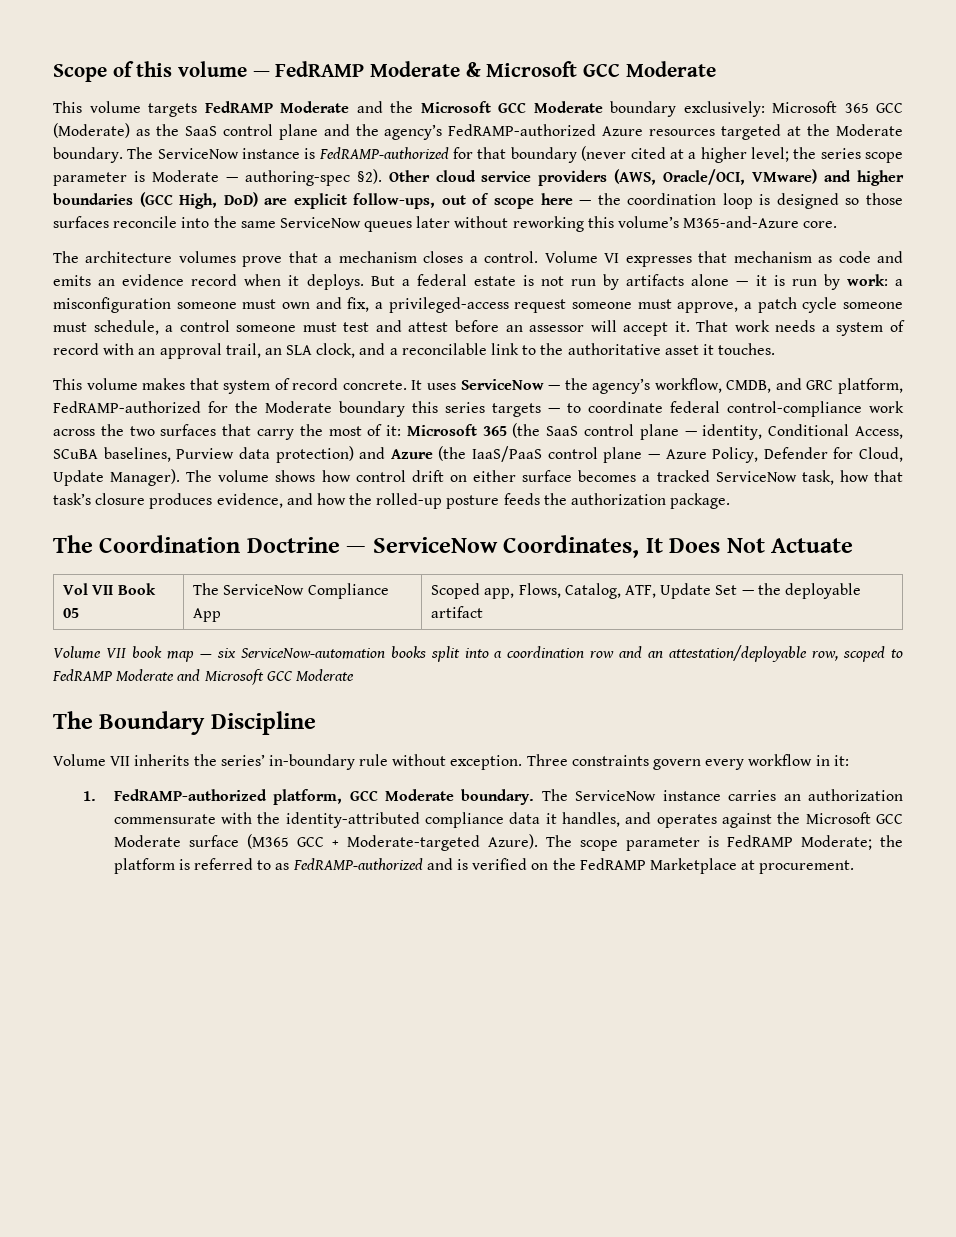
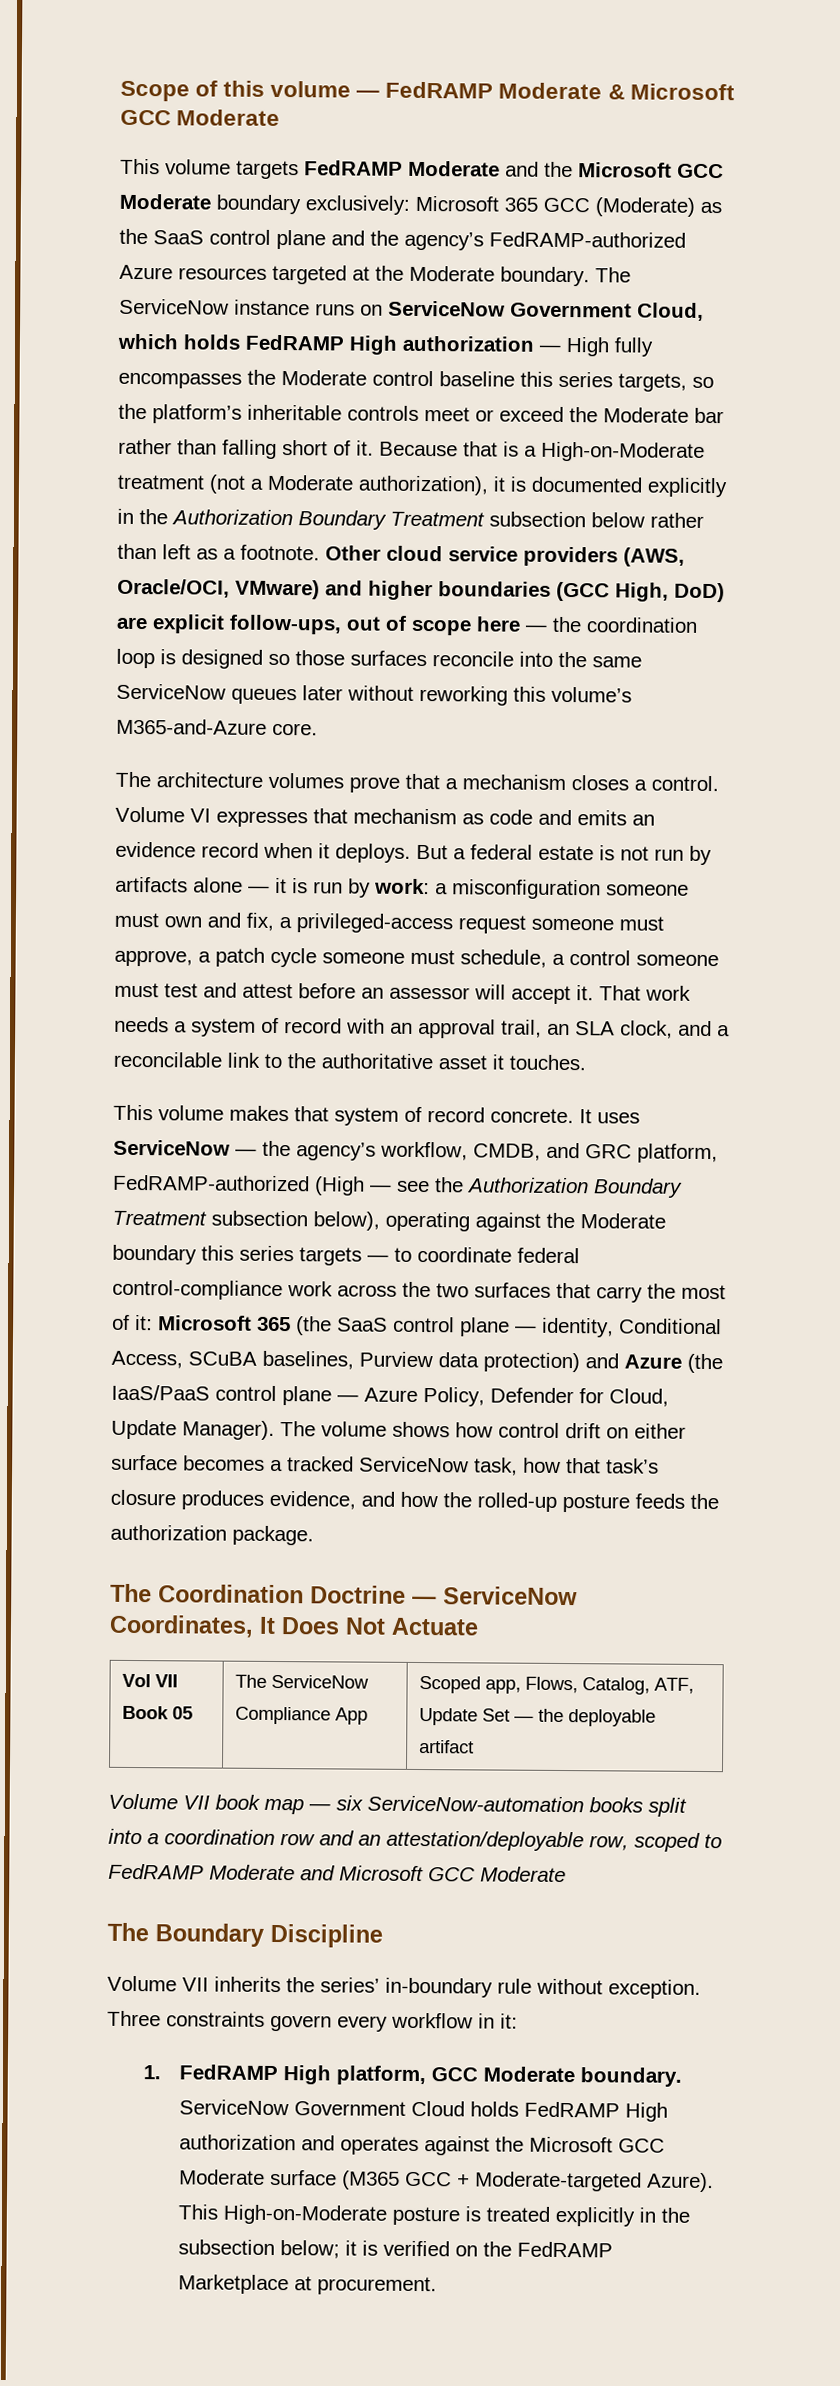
- The ServiceNow instance is FedRAMP-authorized for that boundary (never cited at a higher level; the series scope parameter is Moderate — authoring-spec §2).
+ The ServiceNow instance runs on ServiceNow Government Cloud, which holds FedRAMP High authorization — High fully encompasses the Moderate control baseline this series targets, so the platform’s inheritable controls meet or exceed the Moderate bar rather than falling short of it. Because that is a High-on-Moderate treatment (not a Moderate authorization), it is documented explicitly in the Authorization Boundary Treatment subsection below rather than left as a footnote.
- It uses ServiceNow — the agency’s workflow, CMDB, and GRC platform, FedRAMP-authorized for the Moderate boundary this series targets — to coordinate federal control-compliance work across the two surfaces that carry the most of it:
+ It uses ServiceNow — the agency’s workflow, CMDB, and GRC platform, FedRAMP-authorized (High — see the Authorization Boundary Treatment subsection below), operating against the Moderate boundary this series targets — to coordinate federal control-compliance work across the two surfaces that carry the most of it:
- 1. FedRAMP-authorized platform, GCC Moderate boundary.
+ 1. FedRAMP High platform, GCC Moderate boundary.
- The ServiceNow instance carries an authorization commensurate with the identity-attributed compliance data it handles, and operates against the Microsoft GCC Moderate surface (M365 GCC + Moderate-targeted Azure).
+ ServiceNow Government Cloud holds FedRAMP High authorization and operates against the Microsoft GCC Moderate surface (M365 GCC + Moderate-targeted Azure).
- The scope parameter is FedRAMP Moderate; the platform is referred to as FedRAMP-authorized and is verified on the FedRAMP Marketplace at procurement.
+ This High-on-Moderate posture is treated explicitly in the subsection below; it is verified on the FedRAMP Marketplace at procurement.

